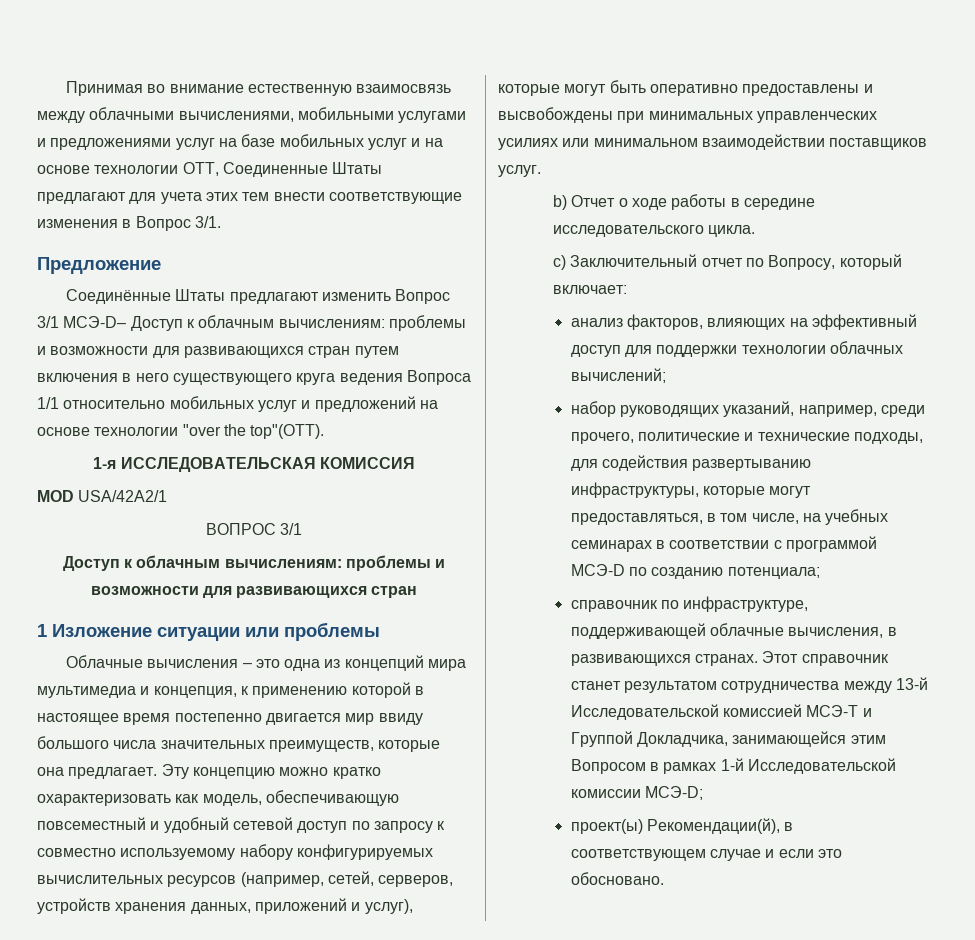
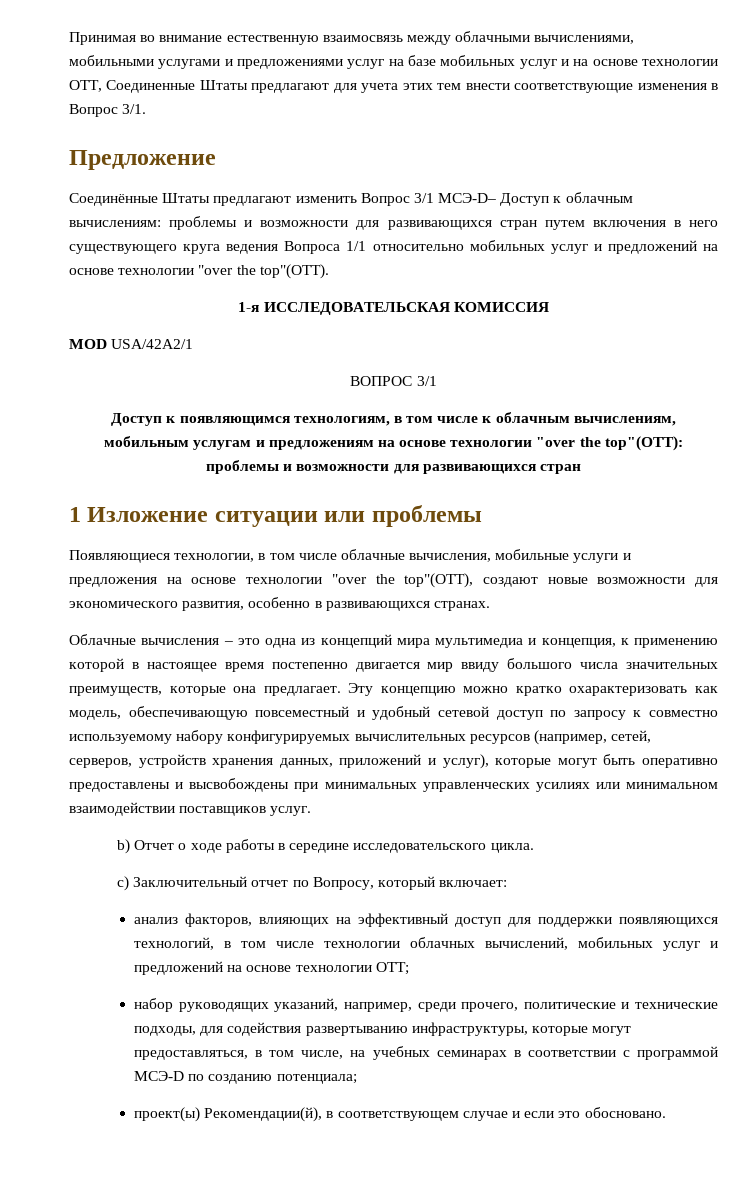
  ВОПРОС 3/1
- Доступ к облачным вычислениям: проблемы и возможности для развивающихся стран
+ Доступ к появляющимся технологиям, в том числе к облачным вычислениям, мобильным услугам и предложениям на основе технологии "over the top"(ОТТ): проблемы и возможности для развивающихся стран
+ Появляющиеся технологии, в том числе облачные вычисления, мобильные услуги и предложения на основе технологии "over the top"(ОТТ), создают новые возможности для экономического развития, особенно в развивающихся странах.
- анализ факторов, влияющих на эффективный доступ для поддержки технологии облачных вычислений;
+ анализ факторов, влияющих на эффективный доступ для поддержки появляющихся технологий, в том числе технологии облачных вычислений, мобильных услуг и предложений на основе технологии OTT;
- справочник по инфраструктуре, поддерживающей облачные вычисления, в развивающихся странах. Этот справочник станет результатом сотрудничества между 13-й Исследовательской комиссией МСЭ-T и Группой Докладчика, занимающейся этим Вопросом в рамках 1-й Исследовательской комиссии МСЭ-D;

